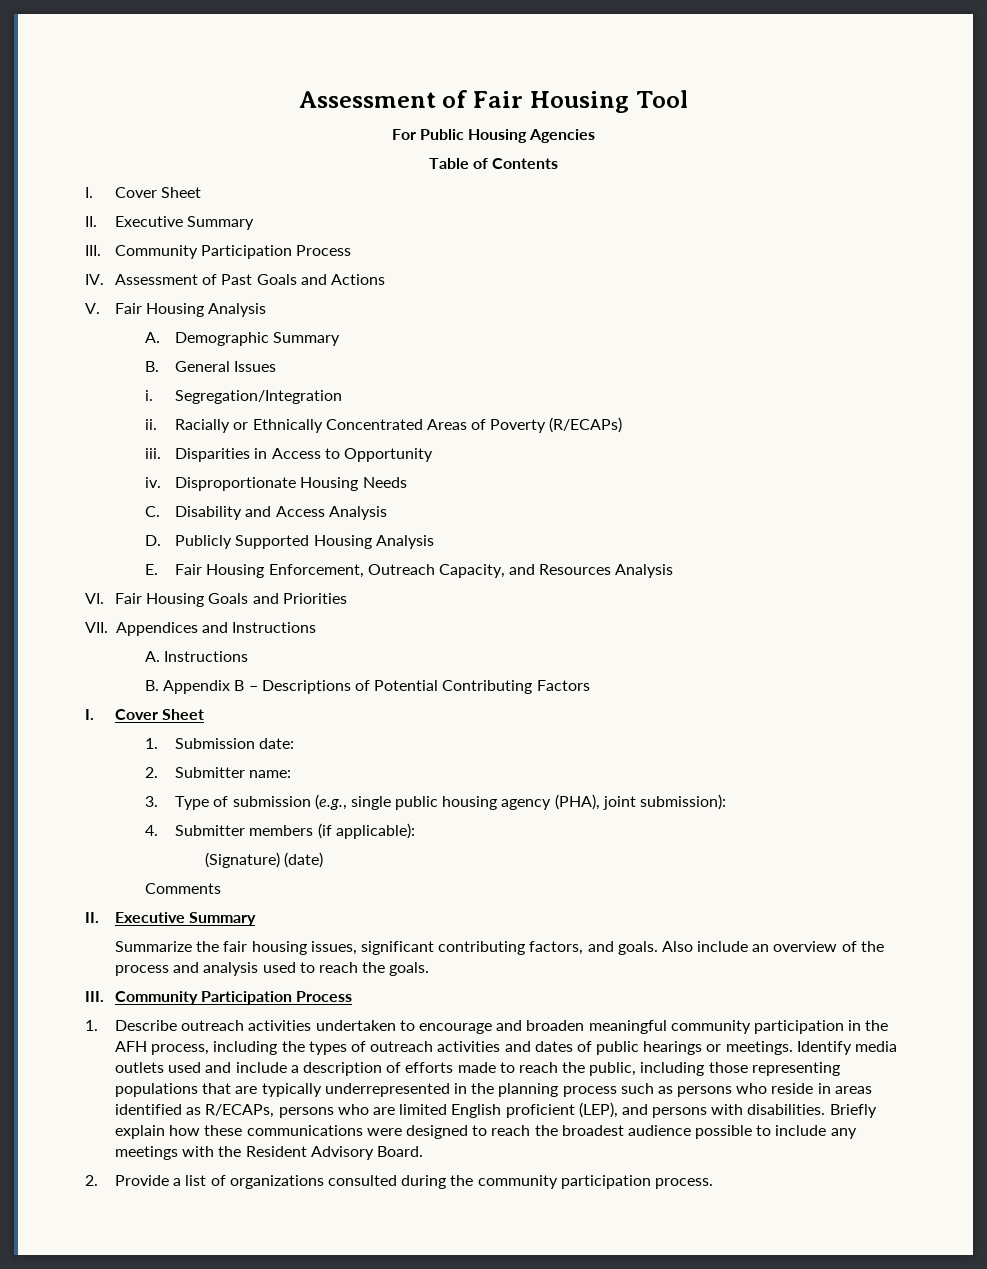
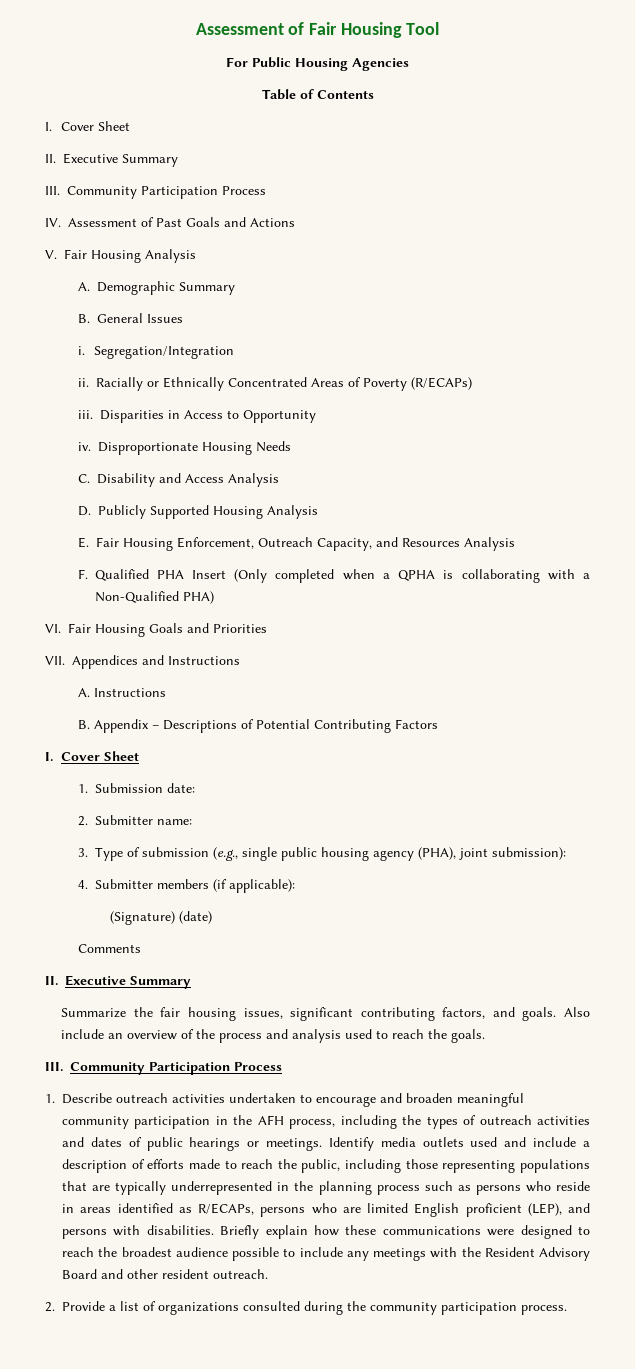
+ F. Qualified PHA Insert (Only completed when a QPHA is collaborating with a Non-Qualified PHA)
- B. Appendix B – Descriptions of Potential Contributing Factors
+ B. Appendix – Descriptions of Potential Contributing Factors
- Briefly explain how these communications were designed to reach the broadest audience possible to include any meetings with the Resident Advisory Board.
+ Briefly explain how these communications were designed to reach the broadest audience possible to include any meetings with the Resident Advisory Board and other resident outreach.

